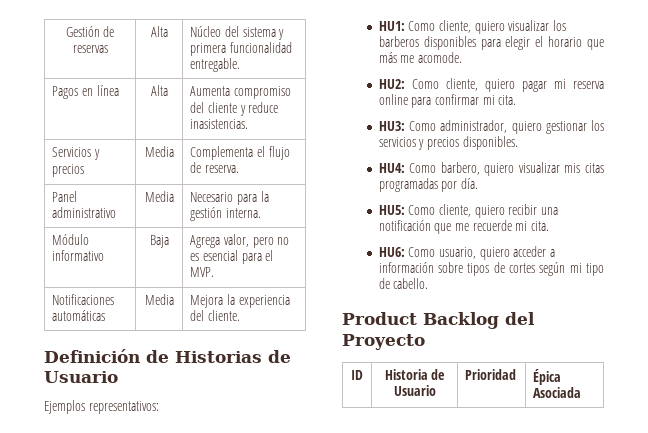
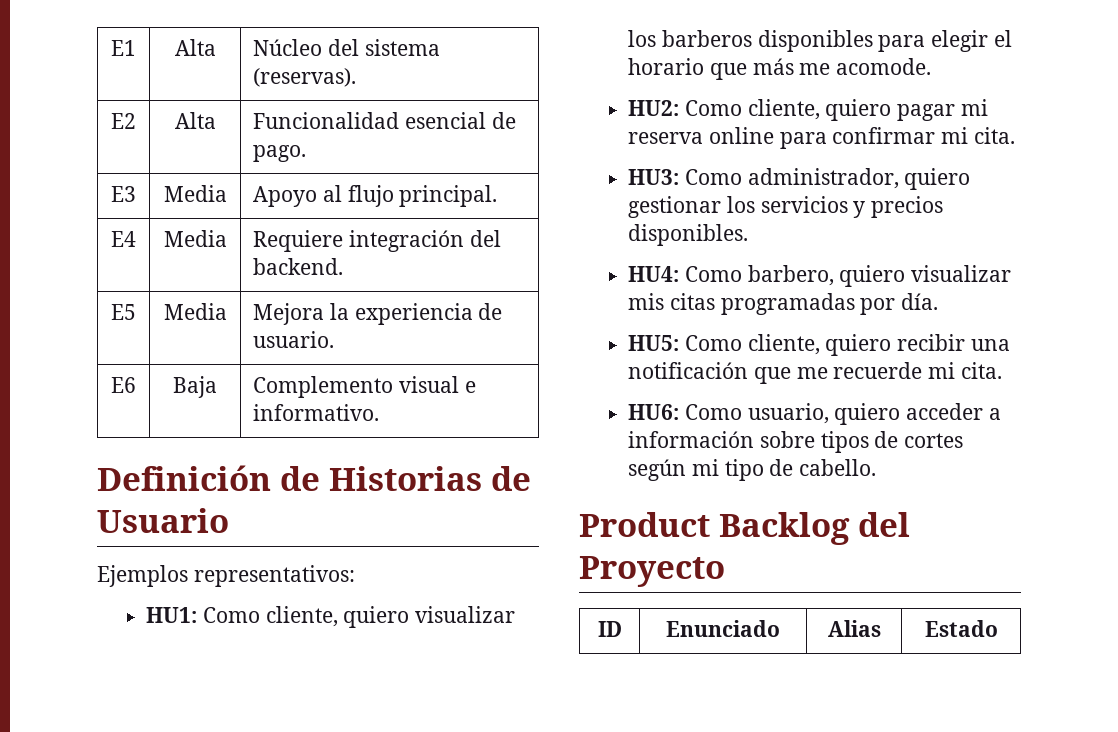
- Gestión de reservas | Alta | Núcleo del sistema y primera funcionalidad entregable.
- Pagos en línea | Alta | Aumenta compromiso del cliente y reduce inasistencias.
- Servicios y precios | Media | Complementa el flujo de reserva.
- Panel administrativo | Media | Necesario para la gestión interna.
- Módulo informativo | Baja | Agrega valor, pero no es esencial para el MVP.
- Notificaciones automáticas | Media | Mejora la experiencia del cliente.
+ E1 | Alta | Núcleo del sistema (reservas).
+ E2 | Alta | Funcionalidad esencial de pago.
+ E3 | Media | Apoyo al flujo principal.
+ E4 | Media | Requiere integración del backend.
+ E5 | Media | Mejora la experiencia de usuario.
+ E6 | Baja | Complemento visual e informativo.
- ID | Historia de Usuario | Prioridad | Épica Asociada
+ ID | Enunciado | Alias | Estado

